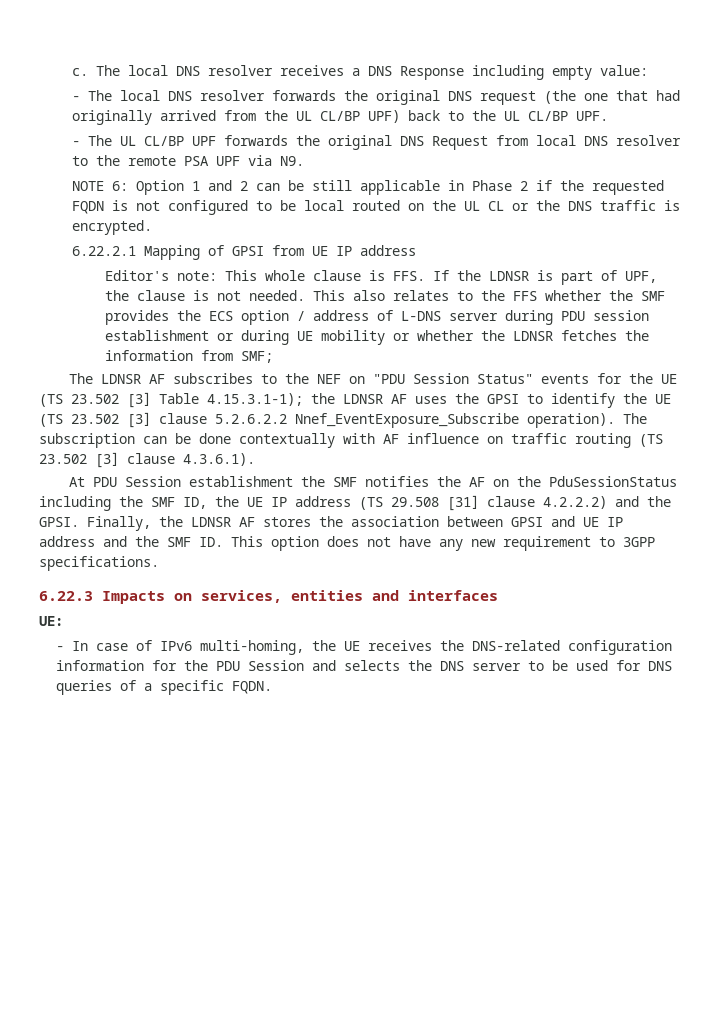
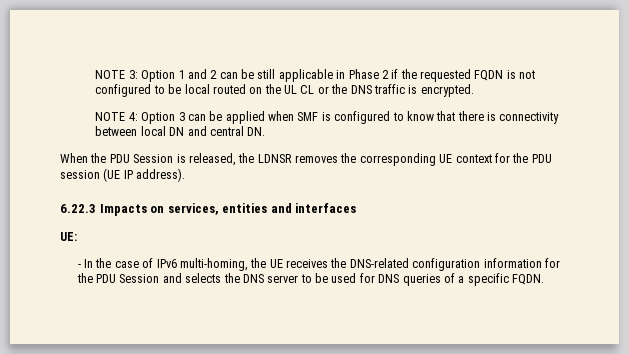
- c. The local DNS resolver receives a DNS Response including empty value:
- - The local DNS resolver forwards the original DNS request (the one that had originally arrived from the UL CL/BP UPF) back to the UL CL/BP UPF.
- - The UL CL/BP UPF forwards the original DNS Request from local DNS resolver to the remote PSA UPF via N9.
- NOTE 6: Option 1 and 2 can be still applicable in Phase 2 if the requested FQDN is not configured to be local routed on the UL CL or the DNS traffic is encrypted.
+ NOTE 3: Option 1 and 2 can be still applicable in Phase 2 if the requested FQDN is not configured to be local routed on the UL CL or the DNS traffic is encrypted.
- 6.22.2.1 Mapping of GPSI from UE IP address
- Editor's note: This whole clause is FFS. If the LDNSR is part of UPF, the clause is not needed. This also relates to the FFS whether the SMF provides the ECS option / address of L-DNS server during PDU session establishment or during UE mobility or whether the LDNSR fetches the information from SMF;
- The LDNSR AF subscribes to the NEF on "PDU Session Status" events for the UE (TS 23.502 [3] Table 4.15.3.1-1); the LDNSR AF uses the GPSI to identify the UE (TS 23.502 [3] clause 5.2.6.2.2 Nnef_EventExposure_Subscribe operation). The subscription can be done contextually with AF influence on traffic routing (TS 23.502 [3] clause 4.3.6.1).
- At PDU Session establishment the SMF notifies the AF on the PduSessionStatus including the SMF ID, the UE IP address (TS 29.508 [31] clause 4.2.2.2) and the GPSI. Finally, the LDNSR AF stores the association between GPSI and UE IP address and the SMF ID. This option does not have any new requirement to 3GPP specifications.
+ NOTE 4: Option 3 can be applied when SMF is configured to know that there is connectivity between local DN and central DN.
+ When the PDU Session is released, the LDNSR removes the corresponding UE context for the PDU session (UE IP address).
- - In case of IPv6 multi-homing, the UE receives the DNS-related configuration information for the PDU Session and selects the DNS server to be used for DNS queries of a specific FQDN.
+ - In the case of IPv6 multi-homing, the UE receives the DNS-related configuration information for the PDU Session and selects the DNS server to be used for DNS queries of a specific FQDN.

